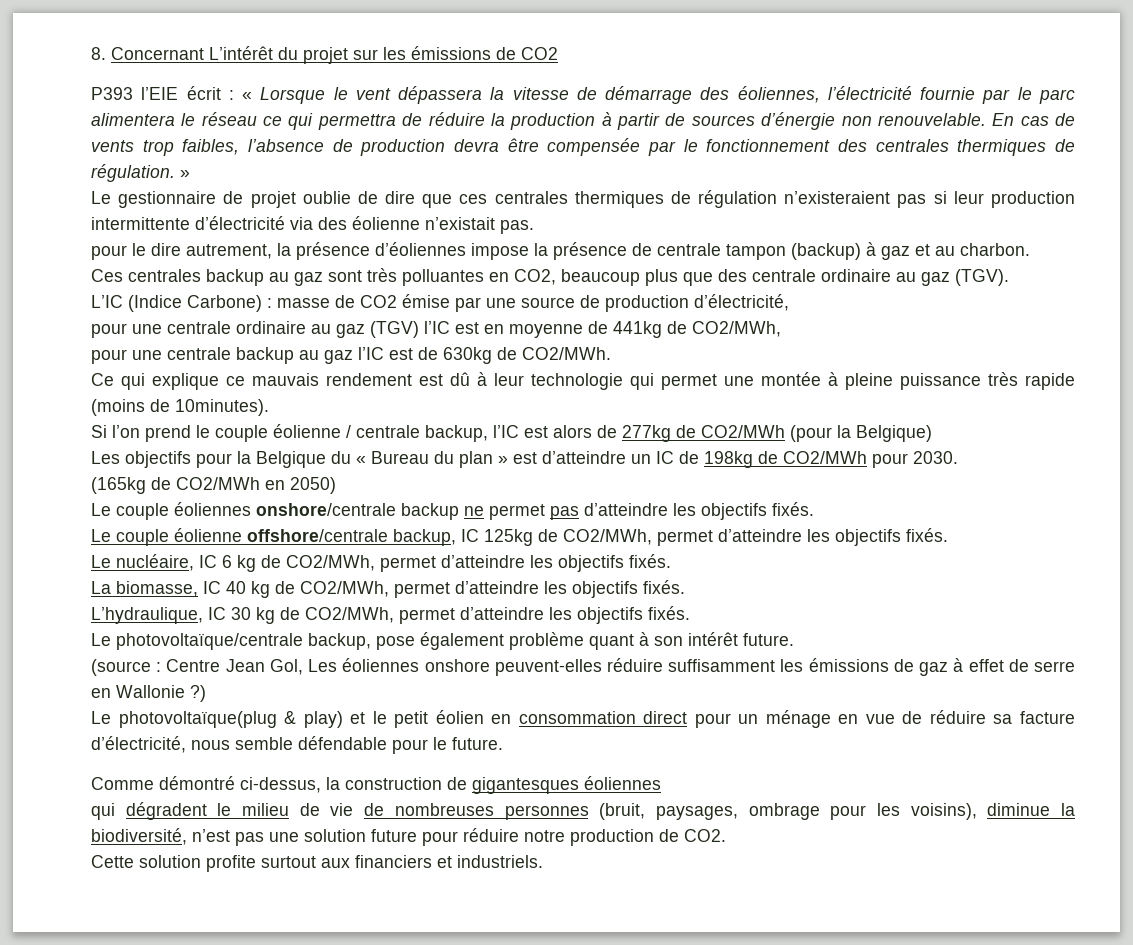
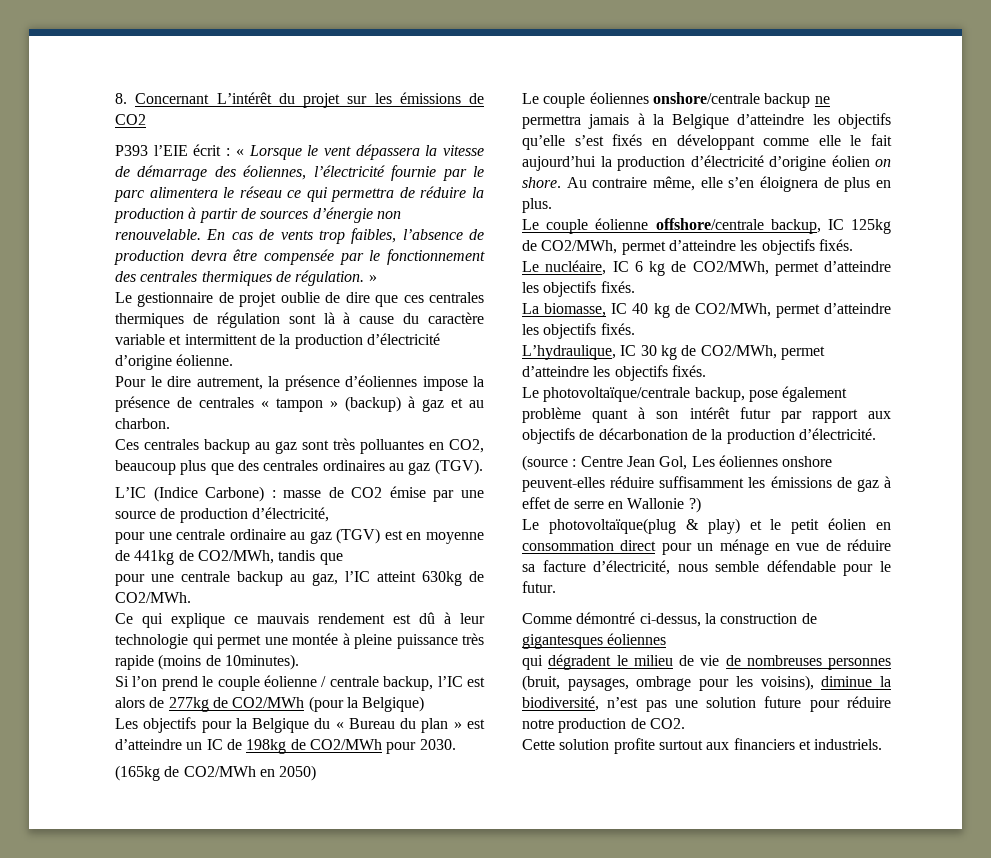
- Le gestionnaire de projet oublie de dire que ces centrales thermiques de régulation n’existeraient pas si leur production intermittente d’électricité via des éolienne n’existait pas.
- pour le dire autrement, la présence d’éoliennes impose la présence de centrale tampon (backup) à gaz et au charbon.
+ Le gestionnaire de projet oublie de dire que ces centrales thermiques de régulation sont là à cause du caractère variable et intermittent de la production d’électricité d’origine éolienne.
+ Pour le dire autrement, la présence d’éoliennes impose la présence de centrales « tampon » (backup) à gaz et au charbon.
- Ces centrales backup au gaz sont très polluantes en CO2, beaucoup plus que des centrale ordinaire au gaz (TGV).
+ Ces centrales backup au gaz sont très polluantes en CO2, beaucoup plus que des centrales ordinaires au gaz (TGV).
- pour une centrale ordinaire au gaz (TGV) l’IC est en moyenne de 441kg de CO2/MWh,
+ pour une centrale ordinaire au gaz (TGV) est en moyenne de 441kg de CO2/MWh, tandis que
- pour une centrale backup au gaz l’IC est de 630kg de CO2/MWh.
+ pour une centrale backup au gaz, l’IC atteint 630kg de CO2/MWh.
- Le couple éoliennes onshore/centrale backup ne permet pas d’atteindre les objectifs fixés.
+ Le couple éoliennes onshore/centrale backup ne permettra jamais à la Belgique d’atteindre les objectifs qu’elle s’est fixés en développant comme elle le fait aujourd’hui la production d’électricité d’origine éolien on shore. Au contraire même, elle s’en éloignera de plus en plus.
- Le photovoltaïque/centrale backup, pose également problème quant à son intérêt future.
+ Le photovoltaïque/centrale backup, pose également problème quant à son intérêt futur par rapport aux objectifs de décarbonation de la production d’électricité.
- Le photovoltaïque(plug & play) et le petit éolien en consommation direct pour un ménage en vue de réduire sa facture d’électricité, nous semble défendable pour le future.
+ Le photovoltaïque(plug & play) et le petit éolien en consommation direct pour un ménage en vue de réduire sa facture d’électricité, nous semble défendable pour le futur.

